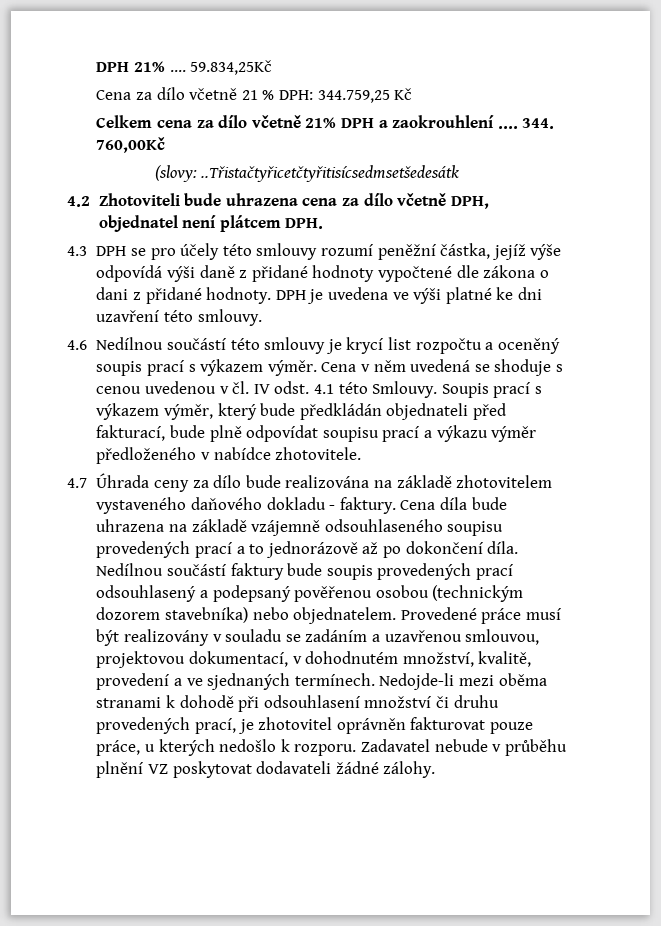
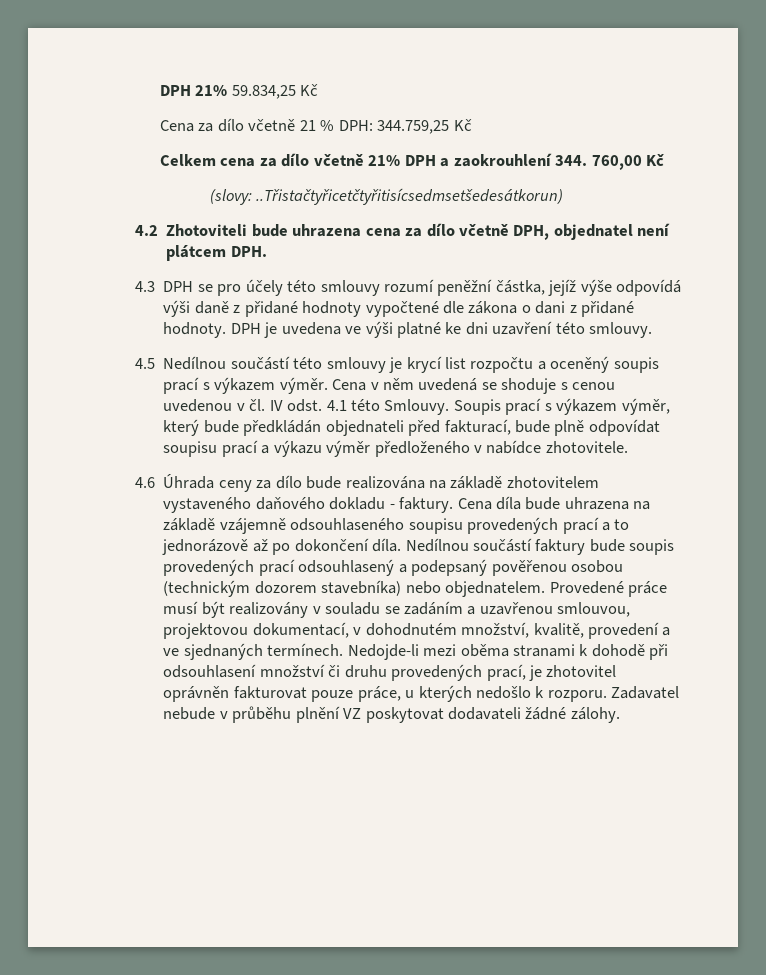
- DPH 21% .... 59.834,25Kč
+ DPH 21% 59.834,25 Kč
- Celkem cena za dílo včetně 21% DPH a zaokrouhlení .... 344. 760,00Kč
+ Celkem cena za dílo včetně 21% DPH a zaokrouhlení 344. 760,00 Kč
- (slovy: ..Třistačtyřicetčtyřitisícsedmsetšedesátk
+ (slovy: ..Třistačtyřicetčtyřitisícsedmsetšedesátkorun)
- 4.6 Nedílnou součástí této smlouvy je krycí list rozpočtu a oceněný soupis prací s výkazem výměr.
+ 4.5 Nedílnou součástí této smlouvy je krycí list rozpočtu a oceněný soupis prací s výkazem výměr.
- 4.7 Úhrada ceny za dílo bude realizována na základě zhotovitelem vystaveného daňového dokladu - faktury.
+ 4.6 Úhrada ceny za dílo bude realizována na základě zhotovitelem vystaveného daňového dokladu - faktury.

